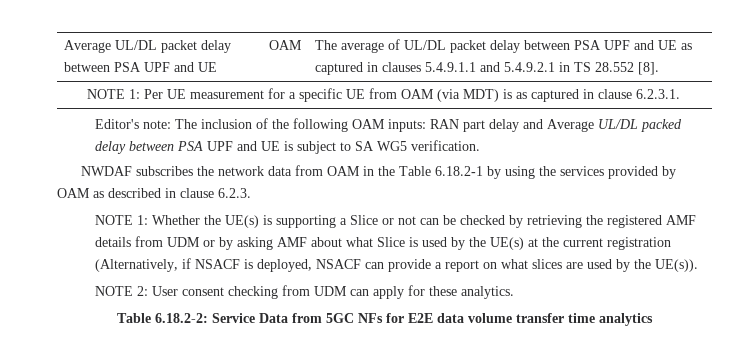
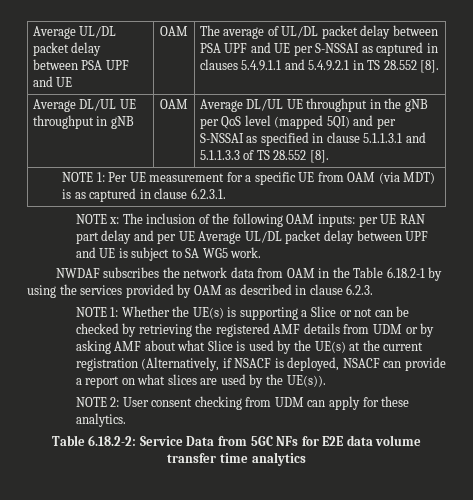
- Average UL/DL packet delay between PSA UPF and UE | OAM | The average of UL/DL packet delay between PSA UPF and UE as captured in clauses 5.4.9.1.1 and 5.4.9.2.1 in TS 28.552 [8].
+ Average UL/DL packet delay between PSA UPF and UE | OAM | The average of UL/DL packet delay between PSA UPF and UE per S-NSSAI as captured in clauses 5.4.9.1.1 and 5.4.9.2.1 in TS 28.552 [8].
+ Average DL/UL UE throughput in gNB | OAM | Average DL/UL UE throughput in the gNB per QoS level (mapped 5QI) and per S-NSSAI as specified in clause 5.1.1.3.1 and 5.1.1.3.3 of TS 28.552 [8].
- Editor's note: The inclusion of the following OAM inputs: RAN part delay and Average UL/DL packed delay between PSA UPF and UE is subject to SA WG5 verification.
+ NOTE x: The inclusion of the following OAM inputs: per UE RAN part delay and per UE Average UL/DL packet delay between UPF and UE is subject to SA WG5 work.

